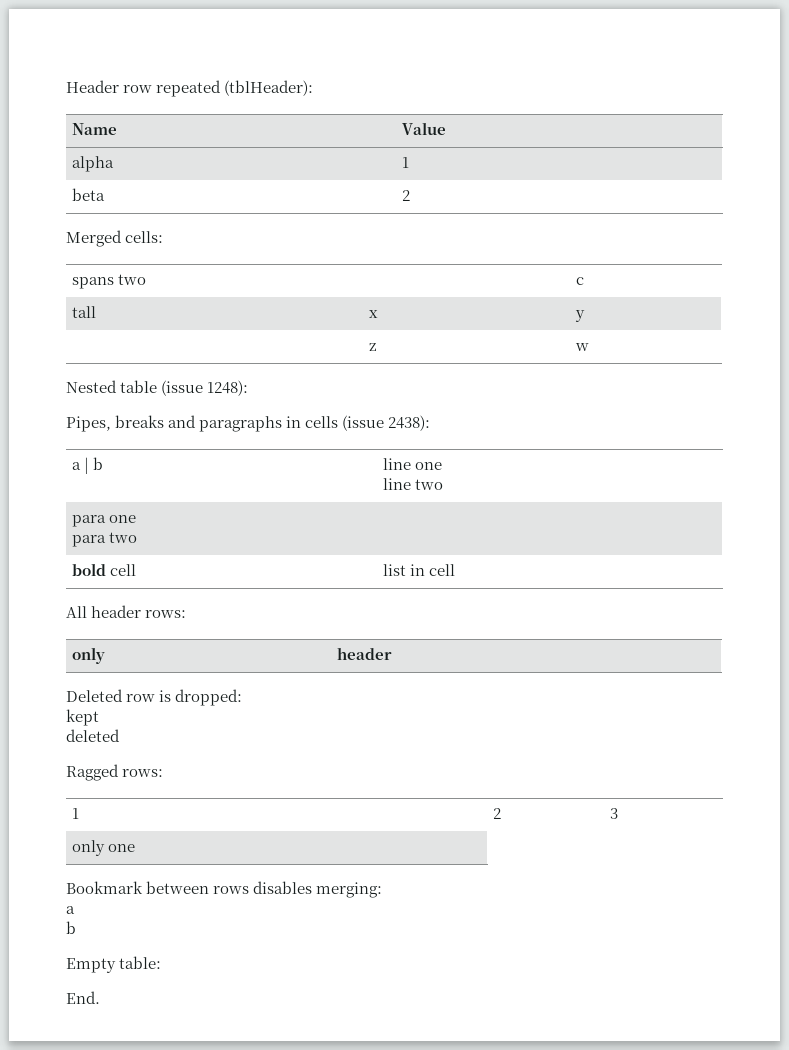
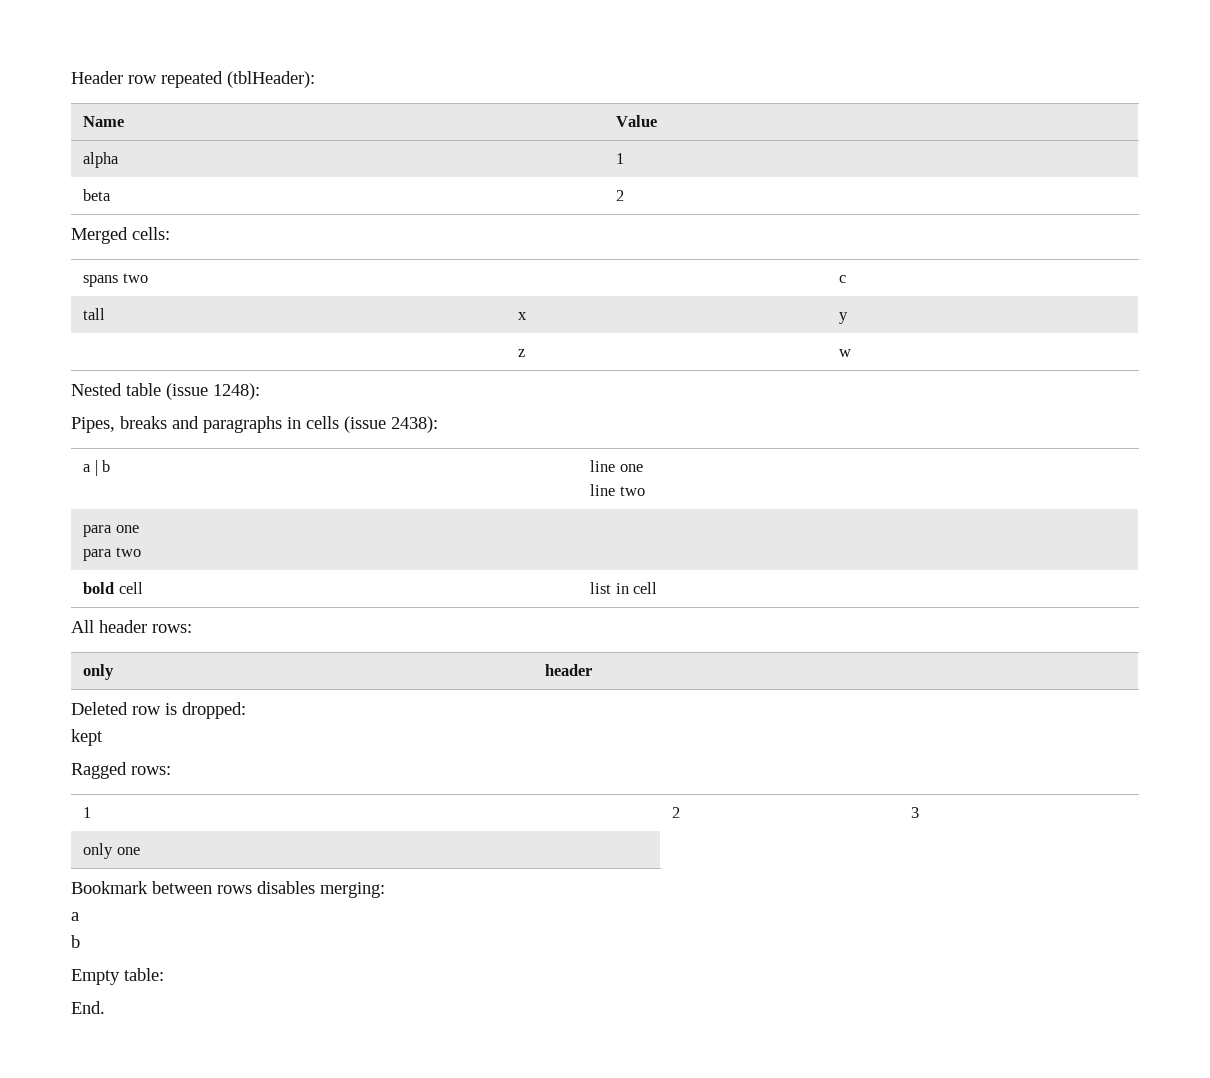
- deleted

